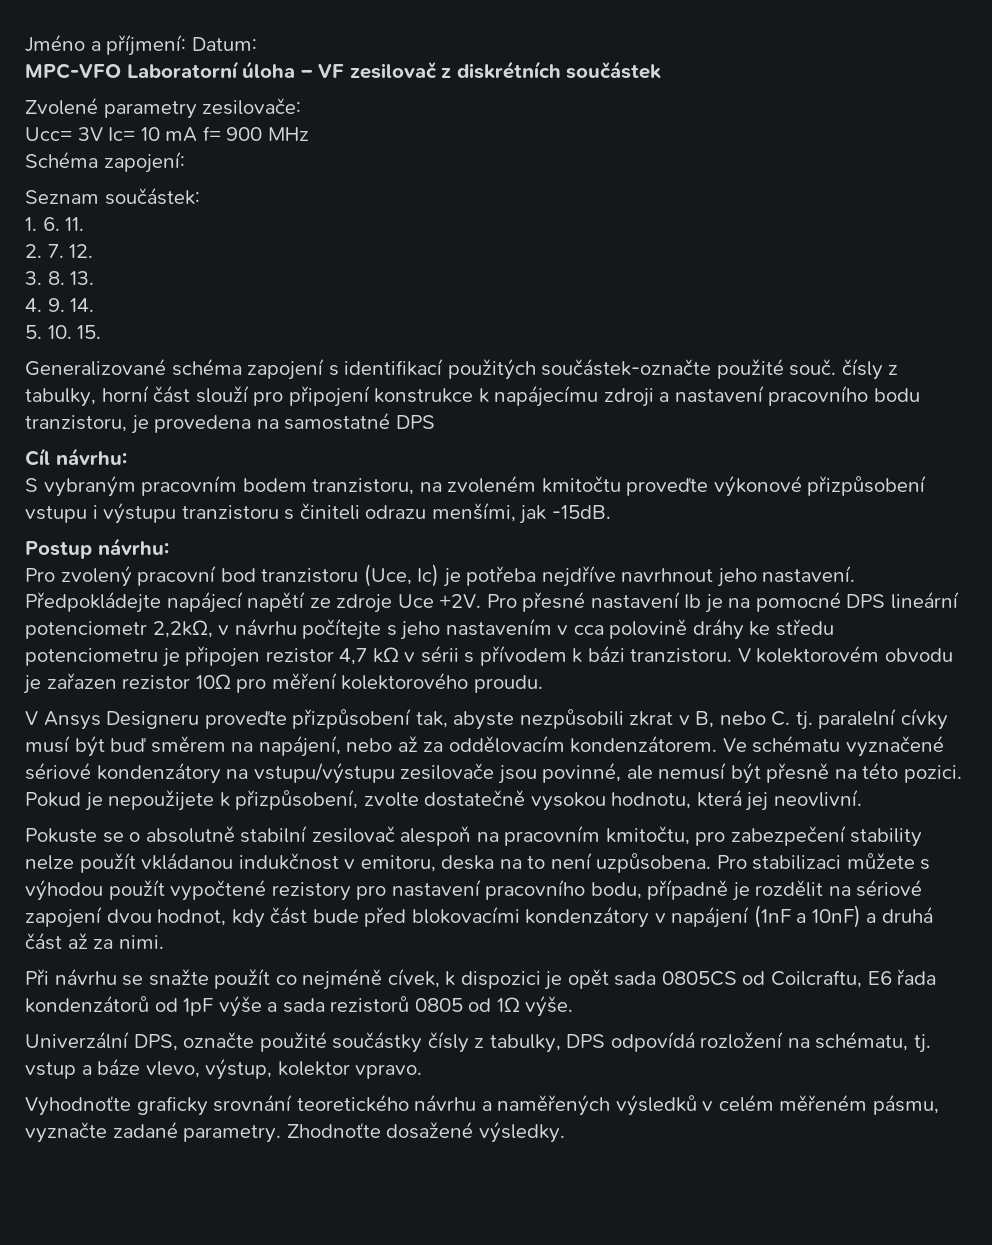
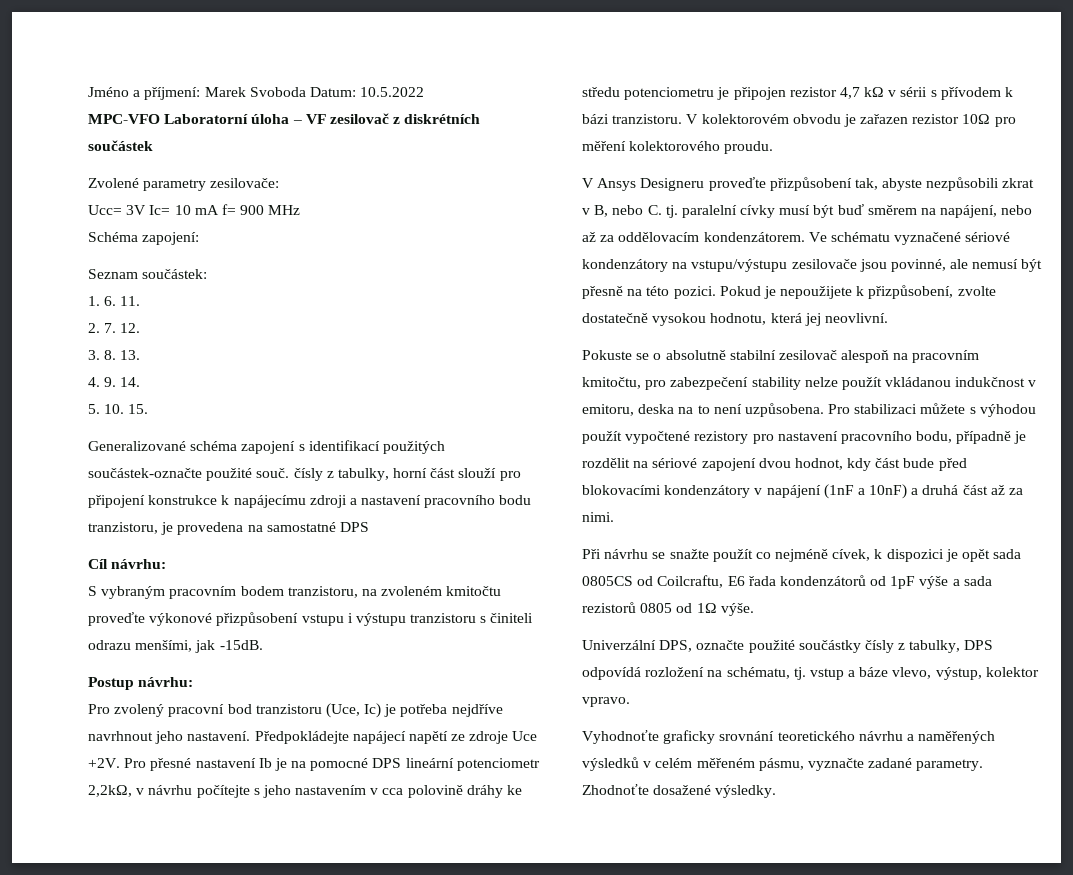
- Jméno a příjmení: Datum:
+ Jméno a příjmení: Marek Svoboda Datum: 10.5.2022

